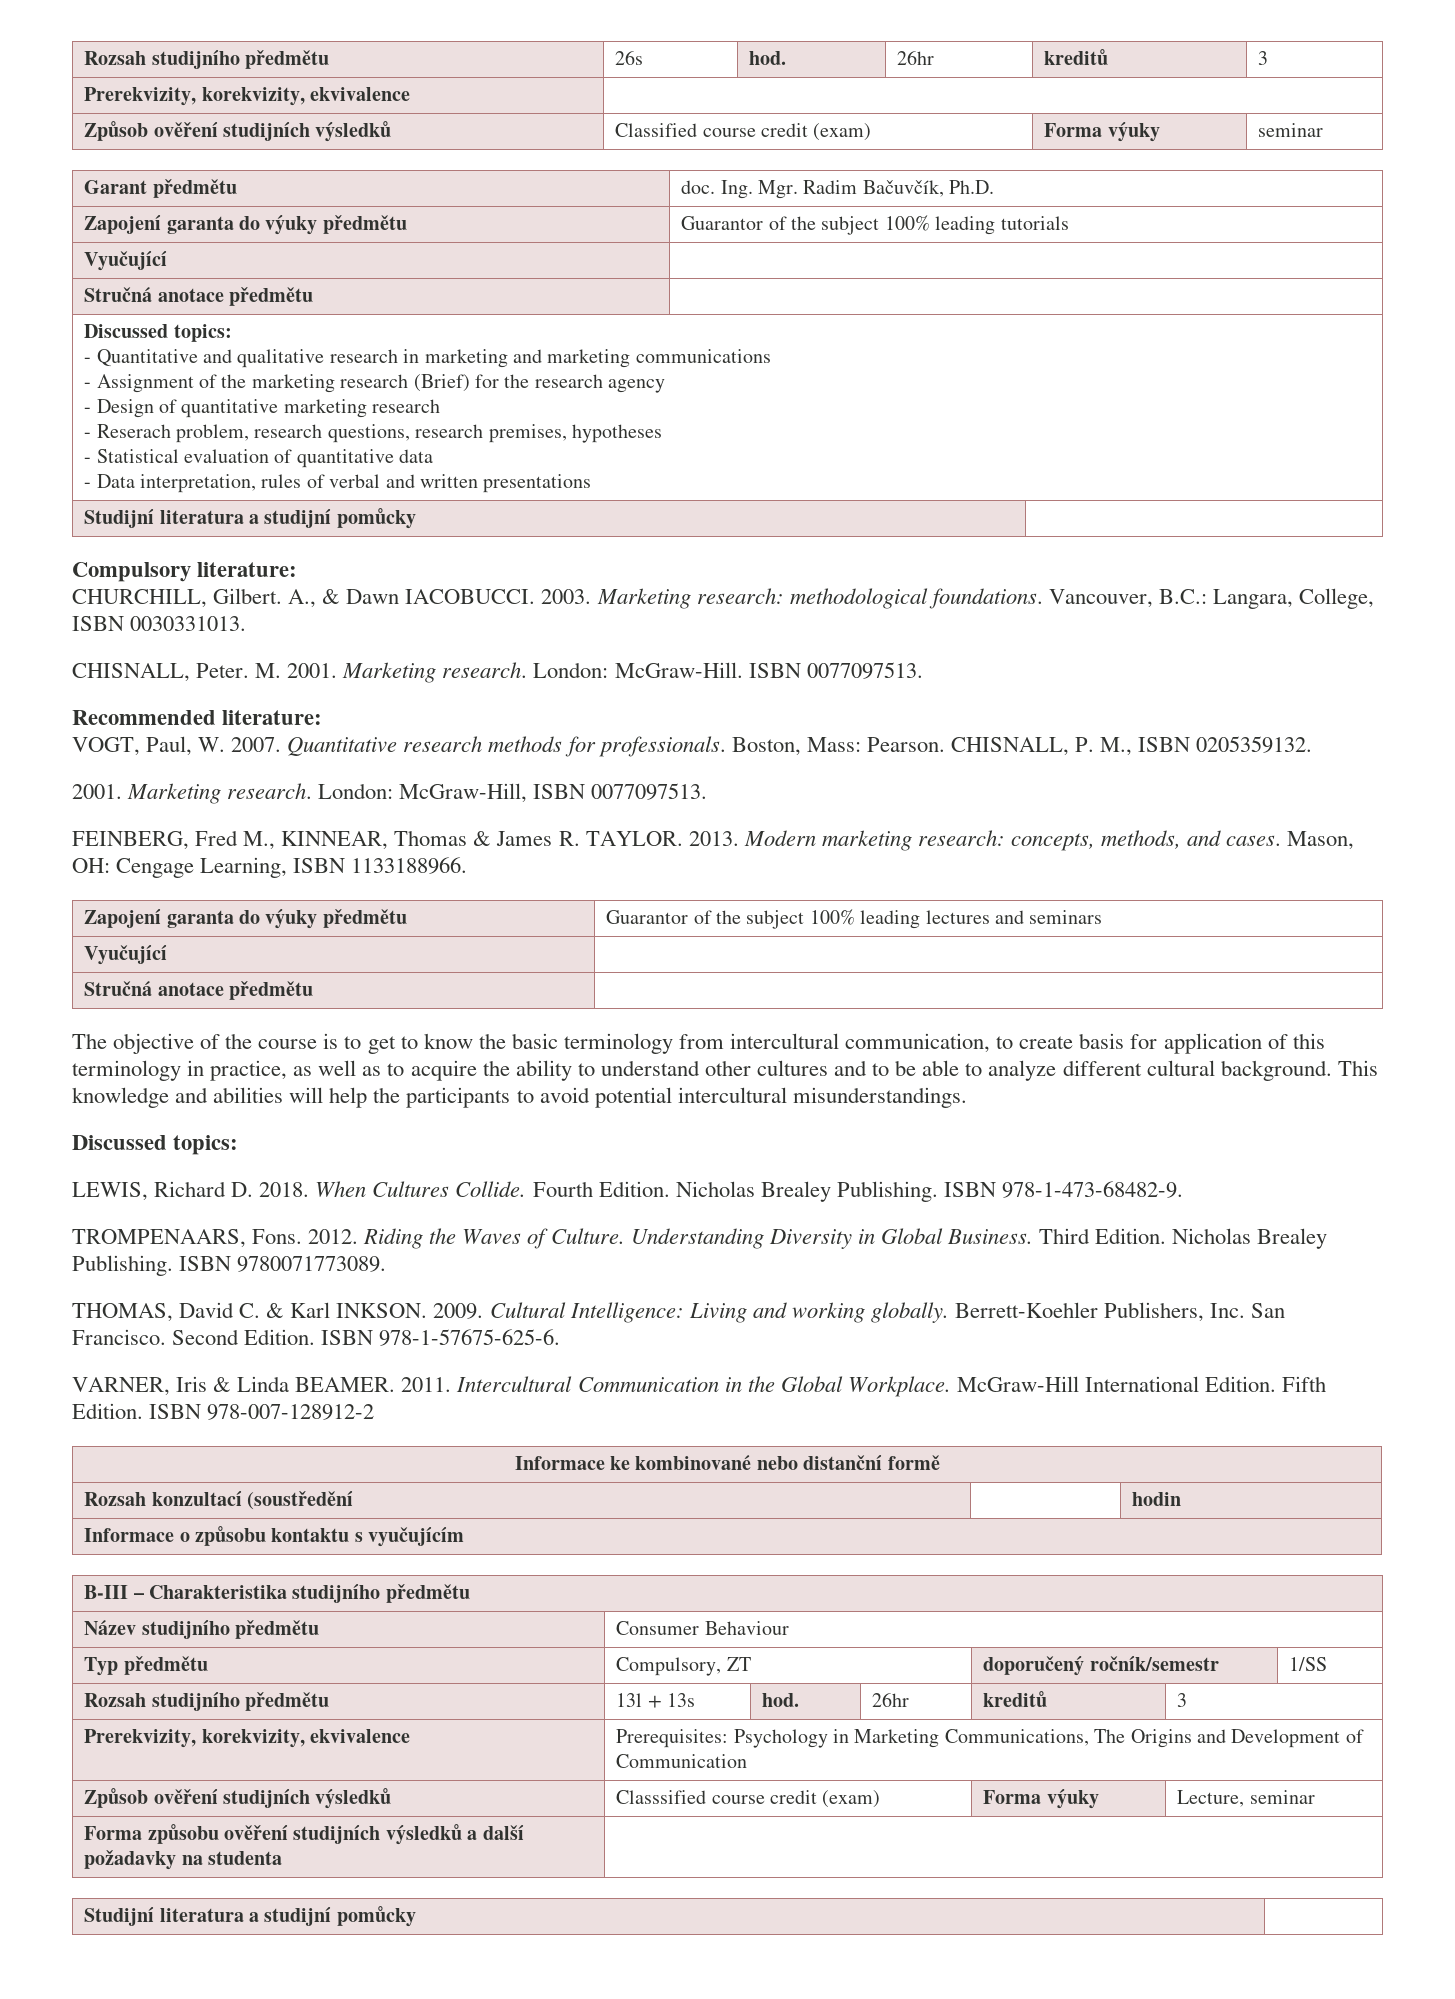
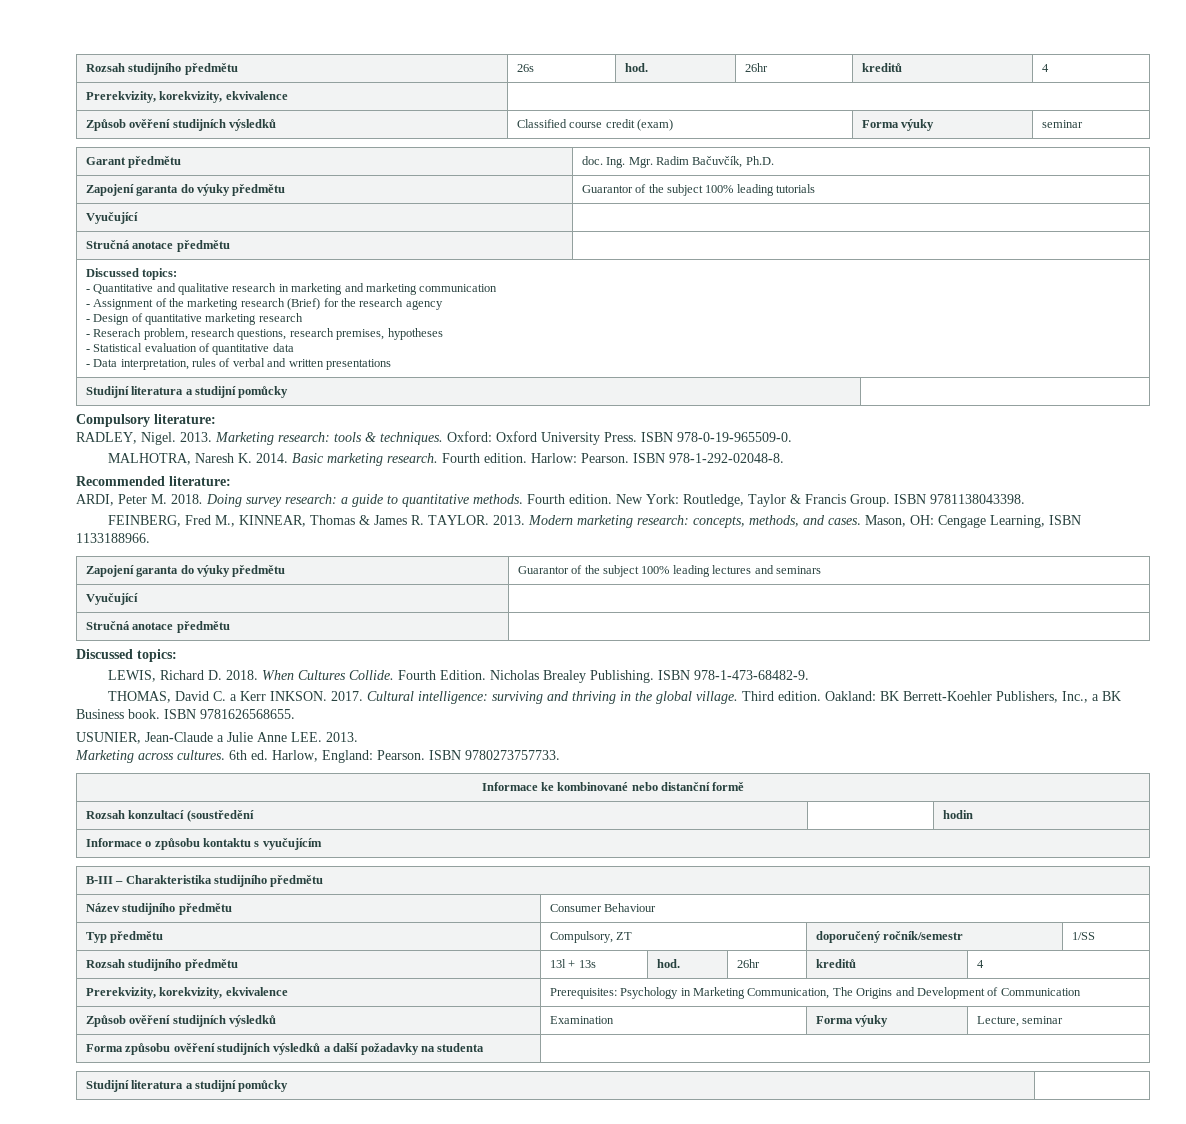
- Rozsah studijního předmětu | 26s | hod. | 26hr | kreditů | 3
+ Rozsah studijního předmětu | 26s | hod. | 26hr | kreditů | 4
- - Quantitative and qualitative research in marketing and marketing communications
+ - Quantitative and qualitative research in marketing and marketing communication
- CHURCHILL, Gilbert. A., & Dawn IACOBUCCI. 2003. Marketing research: methodological foundations. Vancouver, B.C.: Langara, College, ISBN 0030331013.
- CHISNALL, Peter. M. 2001. Marketing research. London: McGraw-Hill. ISBN 0077097513.
+ RADLEY, Nigel. 2013. Marketing research: tools & techniques. Oxford: Oxford University Press. ISBN 978-0-19-965509-0.
+ MALHOTRA, Naresh K. 2014. Basic marketing research. Fourth edition. Harlow: Pearson. ISBN 978-1-292-02048-8.
  Recommended literature:
- VOGT, Paul, W. 2007. Quantitative research methods for professionals. Boston, Mass: Pearson. CHISNALL, P. M., ISBN 0205359132.
- 2001. Marketing research. London: McGraw-Hill, ISBN 0077097513.
+ ARDI, Peter M. 2018. Doing survey research: a guide to quantitative methods. Fourth edition. New York: Routledge, Taylor & Francis Group. ISBN 9781138043398.
- The objective of the course is to get to know the basic terminology from intercultural communication, to create basis for application of this terminology in practice, as well as to acquire the ability to understand other cultures and to be able to analyze different cultural background. This knowledge and abilities will help the participants to avoid potential intercultural misunderstandings.
- TROMPENAARS, Fons. 2012. Riding the Waves of Culture. Understanding Diversity in Global Business. Third Edition. Nicholas Brealey Publishing. ISBN 9780071773089.
- THOMAS, David C. & Karl INKSON. 2009. Cultural Intelligence: Living and working globally. Berrett-Koehler Publishers, Inc. San Francisco. Second Edition. ISBN 978-1-57675-625-6.
- VARNER, Iris & Linda BEAMER. 2011. Intercultural Communication in the Global Workplace. McGraw-Hill International Edition. Fifth Edition. ISBN 978-007-128912-2
+ THOMAS, David C. a Kerr INKSON. 2017. Cultural intelligence: surviving and thriving in the global village. Third edition. Oakland: BK Berrett-Koehler Publishers, Inc., a BK Business book. ISBN 9781626568655.
+ USUNIER, Jean-Claude a Julie Anne LEE. 2013.
+ Marketing across cultures. 6th ed. Harlow, England: Pearson. ISBN 9780273757733.
- Rozsah studijního předmětu | 13l + 13s | hod. | 26hr | kreditů | 3
+ Rozsah studijního předmětu | 13l + 13s | hod. | 26hr | kreditů | 4
- Prerekvizity, korekvizity, ekvivalence | Prerequisites: Psychology in Marketing Communications, The Origins and Development of Communication
+ Prerekvizity, korekvizity, ekvivalence | Prerequisites: Psychology in Marketing Communication, The Origins and Development of Communication
- Způsob ověření studijních výsledků | Classsified course credit (exam) | Forma výuky | Lecture, seminar
+ Způsob ověření studijních výsledků | Examination | Forma výuky | Lecture, seminar

